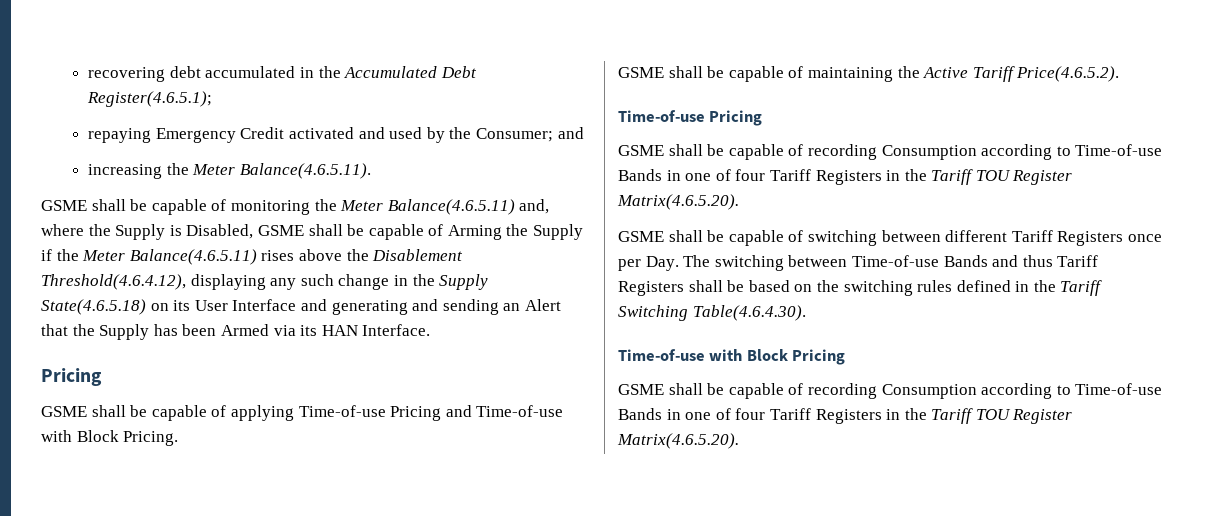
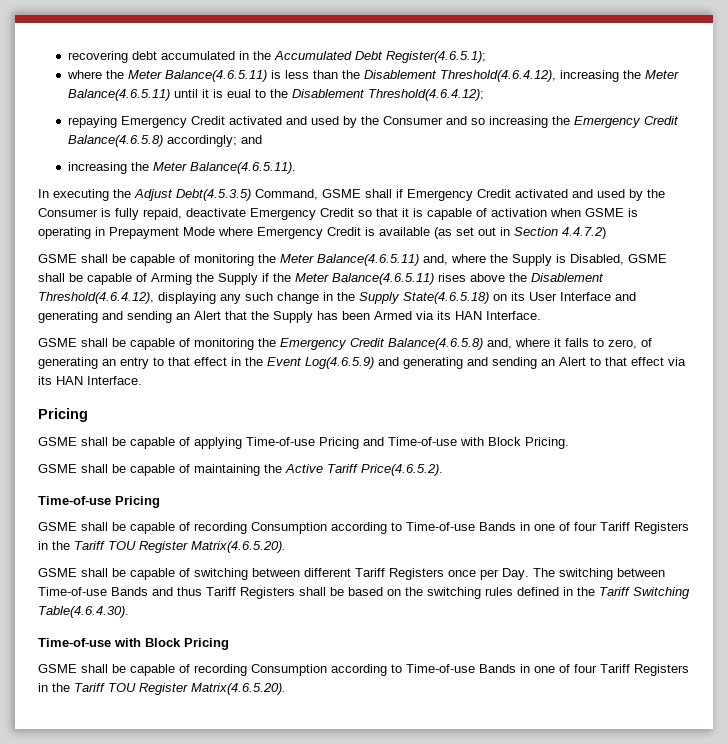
+ where the Meter Balance(4.6.5.11) is less than the Disablement Threshold(4.6.4.12), increasing the Meter Balance(4.6.5.11) until it is eual to the Disablement Threshold(4.6.4.12);
- repaying Emergency Credit activated and used by the Consumer; and
+ repaying Emergency Credit activated and used by the Consumer and so increasing the Emergency Credit Balance(4.6.5.8) accordingly; and
+ In executing the Adjust Debt(4.5.3.5) Command, GSME shall if Emergency Credit activated and used by the Consumer is fully repaid, deactivate Emergency Credit so that it is capable of activation when GSME is operating in Prepayment Mode where Emergency Credit is available (as set out in Section 4.4.7.2)
+ GSME shall be capable of monitoring the Emergency Credit Balance(4.6.5.8) and, where it falls to zero, of generating an entry to that effect in the Event Log(4.6.5.9) and generating and sending an Alert to that effect via its HAN Interface.

